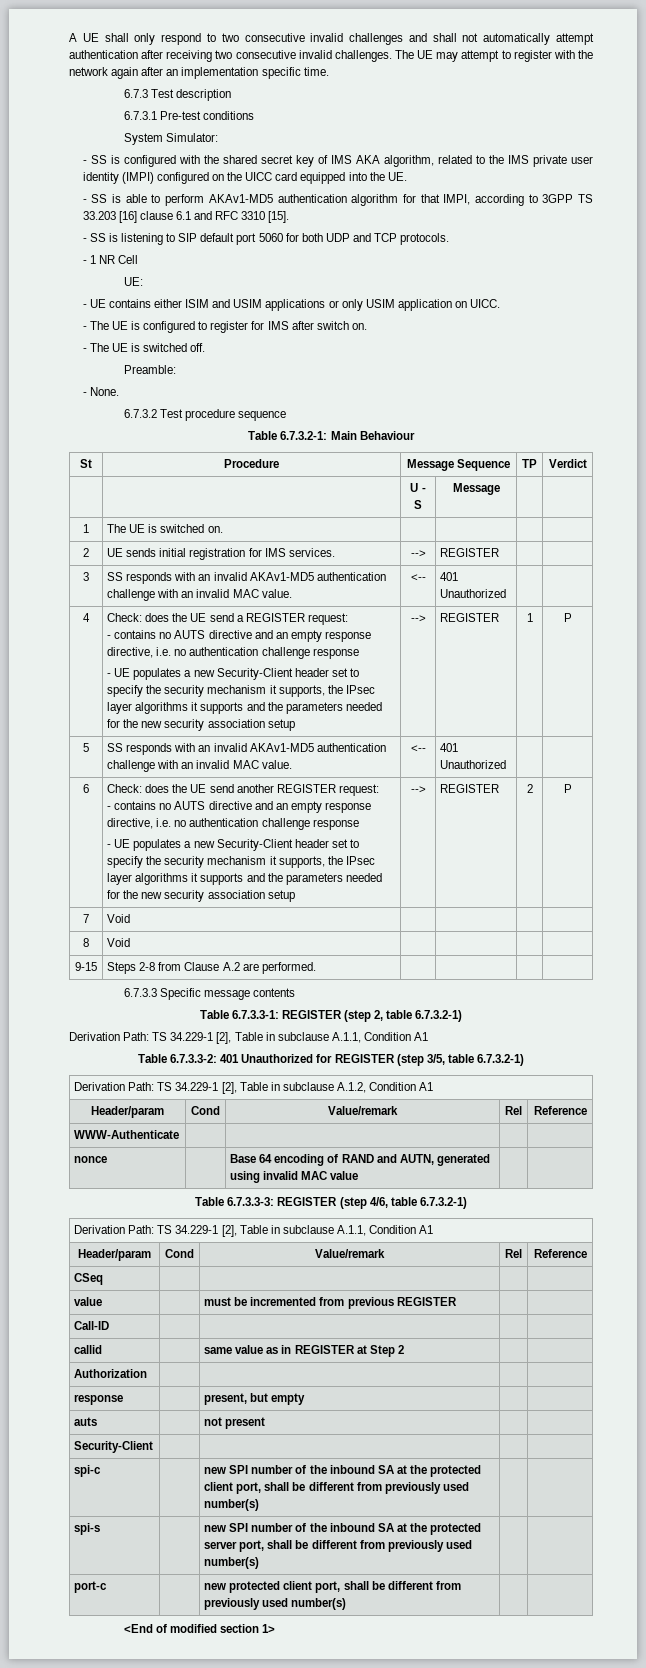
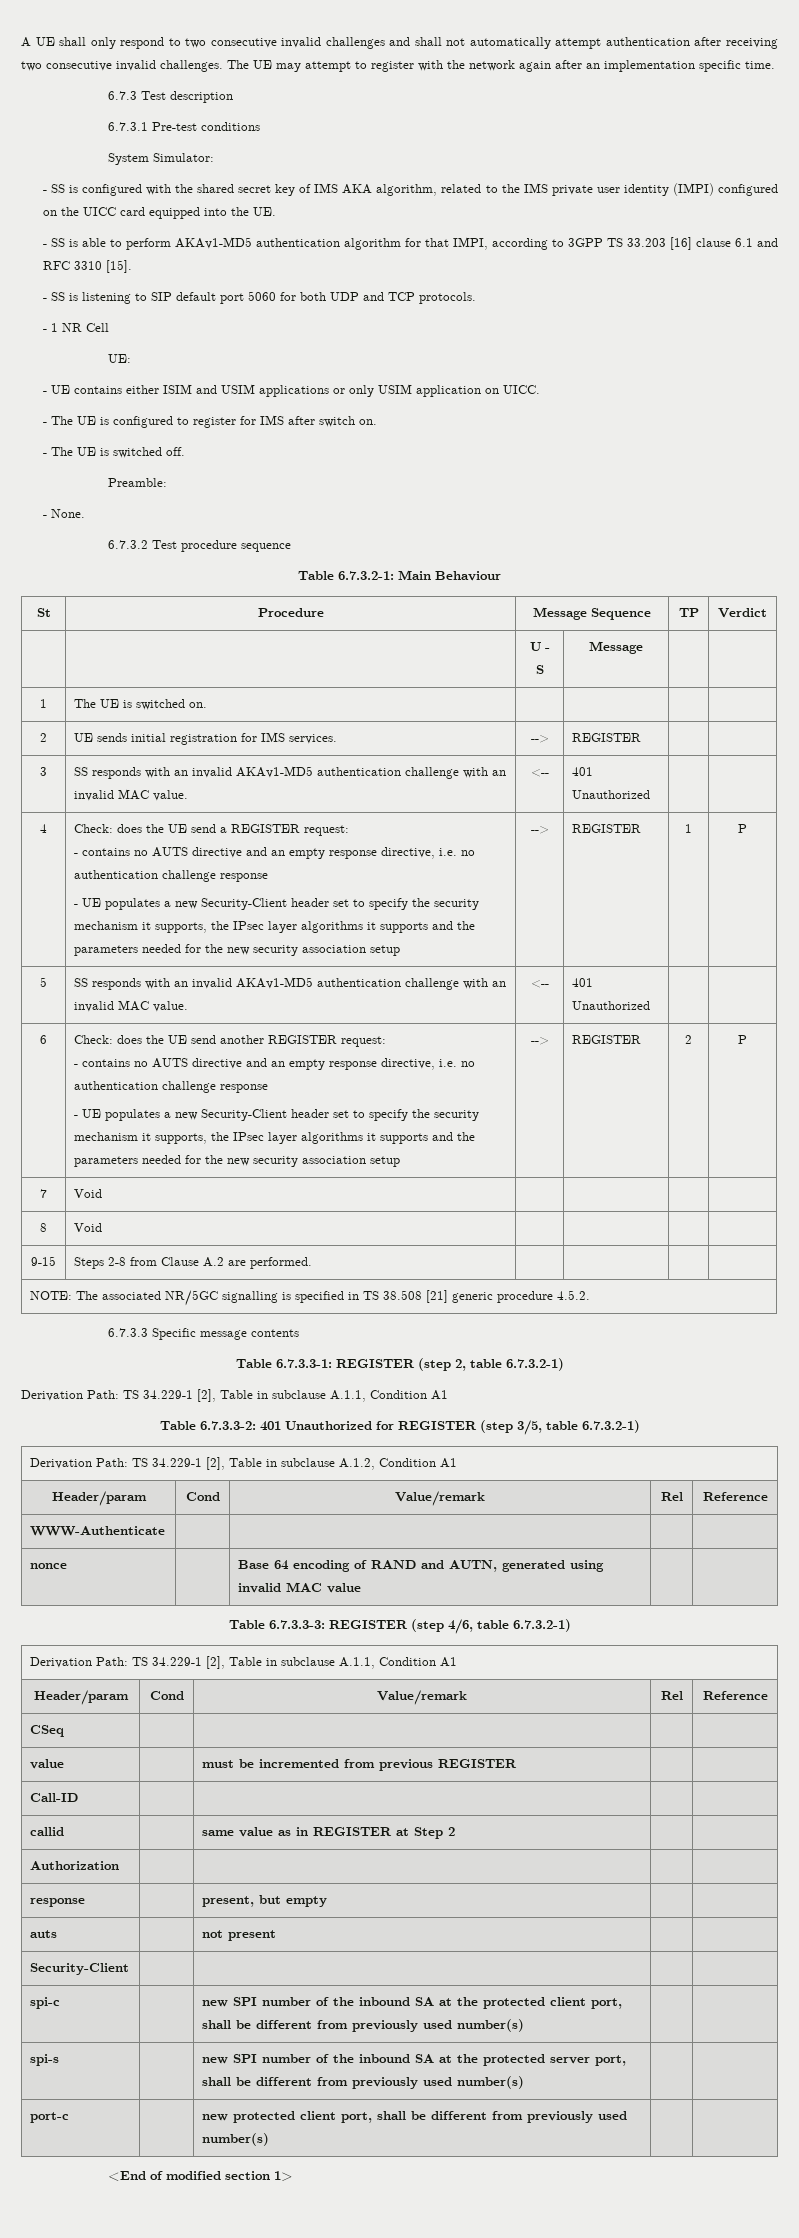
+ NOTE: The associated NR/5GC signalling is specified in TS 38.508 [21] generic procedure 4.5.2.

